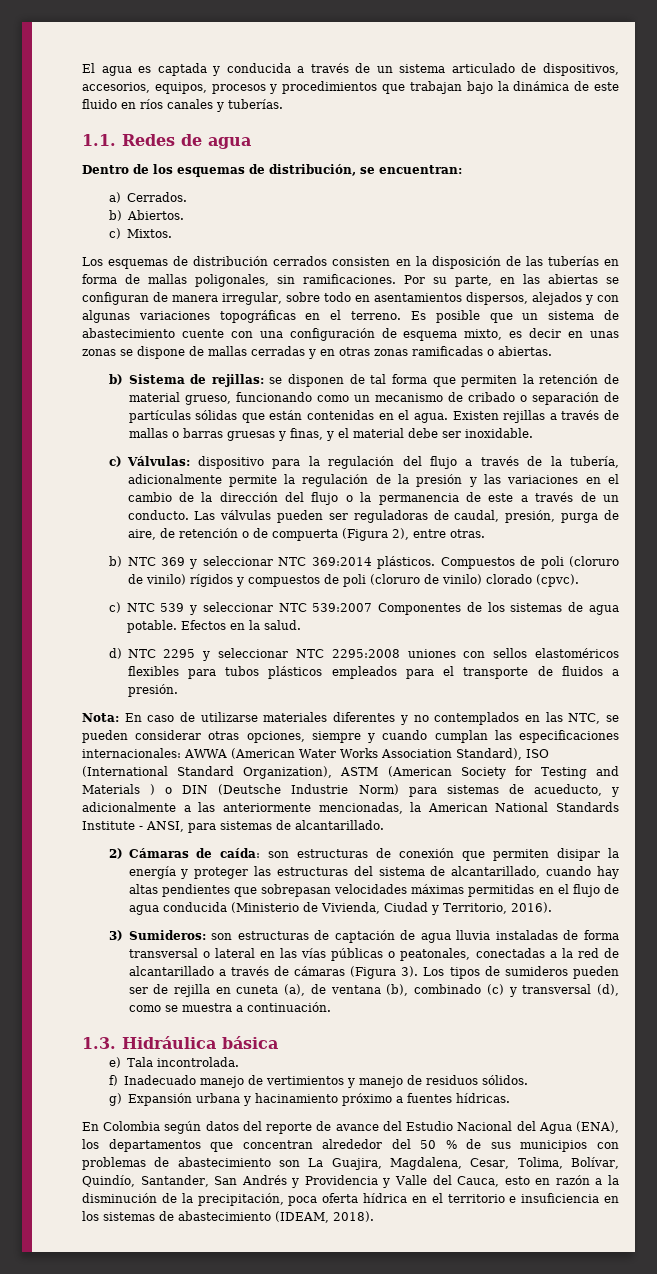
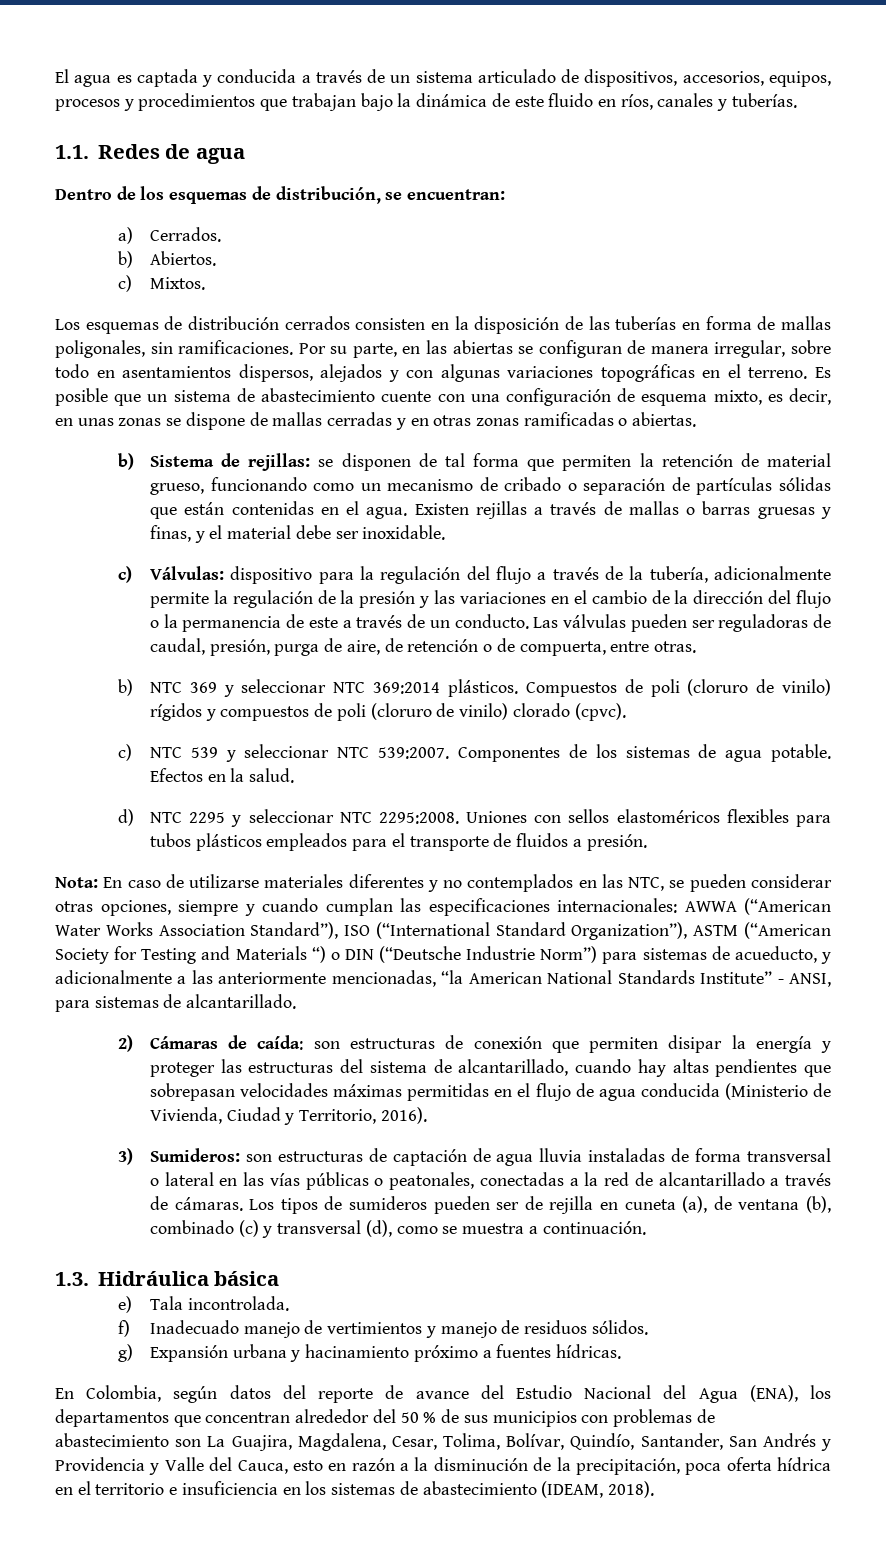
- El agua es captada y conducida a través de un sistema articulado de dispositivos, accesorios, equipos, procesos y procedimientos que trabajan bajo la dinámica de este fluido en ríos canales y tuberías.
+ El agua es captada y conducida a través de un sistema articulado de dispositivos, accesorios, equipos, procesos y procedimientos que trabajan bajo la dinámica de este fluido en ríos, canales y tuberías.
- Es posible que un sistema de abastecimiento cuente con una configuración de esquema mixto, es decir en unas zonas se dispone de mallas cerradas y en otras zonas ramificadas o abiertas.
+ Es posible que un sistema de abastecimiento cuente con una configuración de esquema mixto, es decir, en unas zonas se dispone de mallas cerradas y en otras zonas ramificadas o abiertas.
- Las válvulas pueden ser reguladoras de caudal, presión, purga de aire, de retención o de compuerta (Figura 2), entre otras.
+ Las válvulas pueden ser reguladoras de caudal, presión, purga de aire, de retención o de compuerta, entre otras.
- c) NTC 539 y seleccionar NTC 539:2007 Componentes de los sistemas de agua potable.
+ c) NTC 539 y seleccionar NTC 539:2007. Componentes de los sistemas de agua potable.
- d) NTC 2295 y seleccionar NTC 2295:2008 uniones con sellos elastoméricos flexibles para tubos plásticos empleados para el transporte de fluidos a presión.
+ d) NTC 2295 y seleccionar NTC 2295:2008. Uniones con sellos elastoméricos flexibles para tubos plásticos empleados para el transporte de fluidos a presión.
- Nota: En caso de utilizarse materiales diferentes y no contemplados en las NTC, se pueden considerar otras opciones, siempre y cuando cumplan las especificaciones internacionales: AWWA (American Water Works Association Standard), ISO (International Standard Organization), ASTM (American Society for Testing and Materials ) o DIN (Deutsche Industrie Norm) para sistemas de acueducto, y adicionalmente a las anteriormente mencionadas, la American National Standards Institute - ANSI, para sistemas de alcantarillado.
+ Nota: En caso de utilizarse materiales diferentes y no contemplados en las NTC, se pueden considerar otras opciones, siempre y cuando cumplan las especificaciones internacionales: AWWA (“American Water Works Association Standard”), ISO (“International Standard Organization”), ASTM (“American Society for Testing and Materials “) o DIN (“Deutsche Industrie Norm”) para sistemas de acueducto, y adicionalmente a las anteriormente mencionadas, “la American National Standards Institute” - ANSI, para sistemas de alcantarillado.
- 3) Sumideros: son estructuras de captación de agua lluvia instaladas de forma transversal o lateral en las vías públicas o peatonales, conectadas a la red de alcantarillado a través de cámaras (Figura 3).
+ 3) Sumideros: son estructuras de captación de agua lluvia instaladas de forma transversal o lateral en las vías públicas o peatonales, conectadas a la red de alcantarillado a través de cámaras.
- En Colombia según datos del reporte de avance del Estudio Nacional del Agua (ENA), los departamentos que concentran alrededor del 50 % de sus municipios con problemas de abastecimiento son La Guajira, Magdalena, Cesar, Tolima, Bolívar, Quindío, Santander, San Andrés y Providencia y Valle del Cauca, esto en razón a la disminución de la precipitación, poca oferta hídrica en el territorio e insuficiencia en los sistemas de abastecimiento (IDEAM, 2018).
+ En Colombia, según datos del reporte de avance del Estudio Nacional del Agua (ENA), los departamentos que concentran alrededor del 50 % de sus municipios con problemas de abastecimiento son La Guajira, Magdalena, Cesar, Tolima, Bolívar, Quindío, Santander, San Andrés y Providencia y Valle del Cauca, esto en razón a la disminución de la precipitación, poca oferta hídrica en el territorio e insuficiencia en los sistemas de abastecimiento (IDEAM, 2018).

